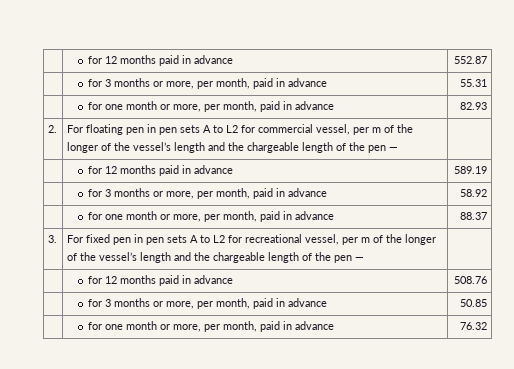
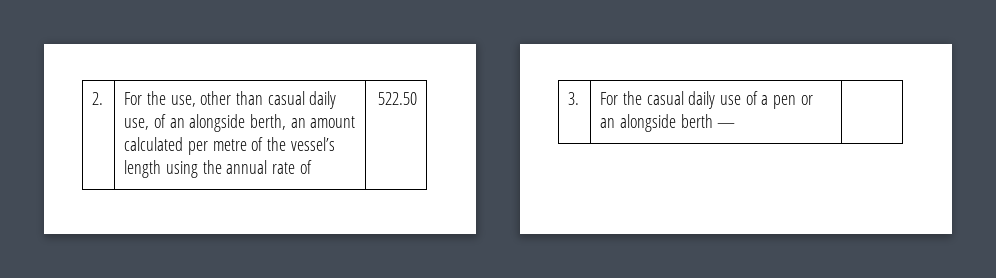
- | for 12 months paid in advance | 552.87
- | for 3 months or more, per month, paid in advance | 55.31
- | for one month or more, per month, paid in advance | 82.93
- 2. | For floating pen in pen sets A to L2 for commercial vessel, per m of the longer of the vessel’s length and the chargeable length of the pen — |
- | for 12 months paid in advance | 589.19
- | for 3 months or more, per month, paid in advance | 58.92
- | for one month or more, per month, paid in advance | 88.37
- 3. | For fixed pen in pen sets A to L2 for recreational vessel, per m of the longer of the vessel’s length and the chargeable length of the pen — |
- | for 12 months paid in advance | 508.76
- | for 3 months or more, per month, paid in advance | 50.85
- | for one month or more, per month, paid in advance | 76.32
+ 2. | For the use, other than casual daily use, of an alongside berth, an amount calculated per metre of the vessel’s length using the annual rate of | 522.50
+ 3. | For the casual daily use of a pen or an alongside berth — |

